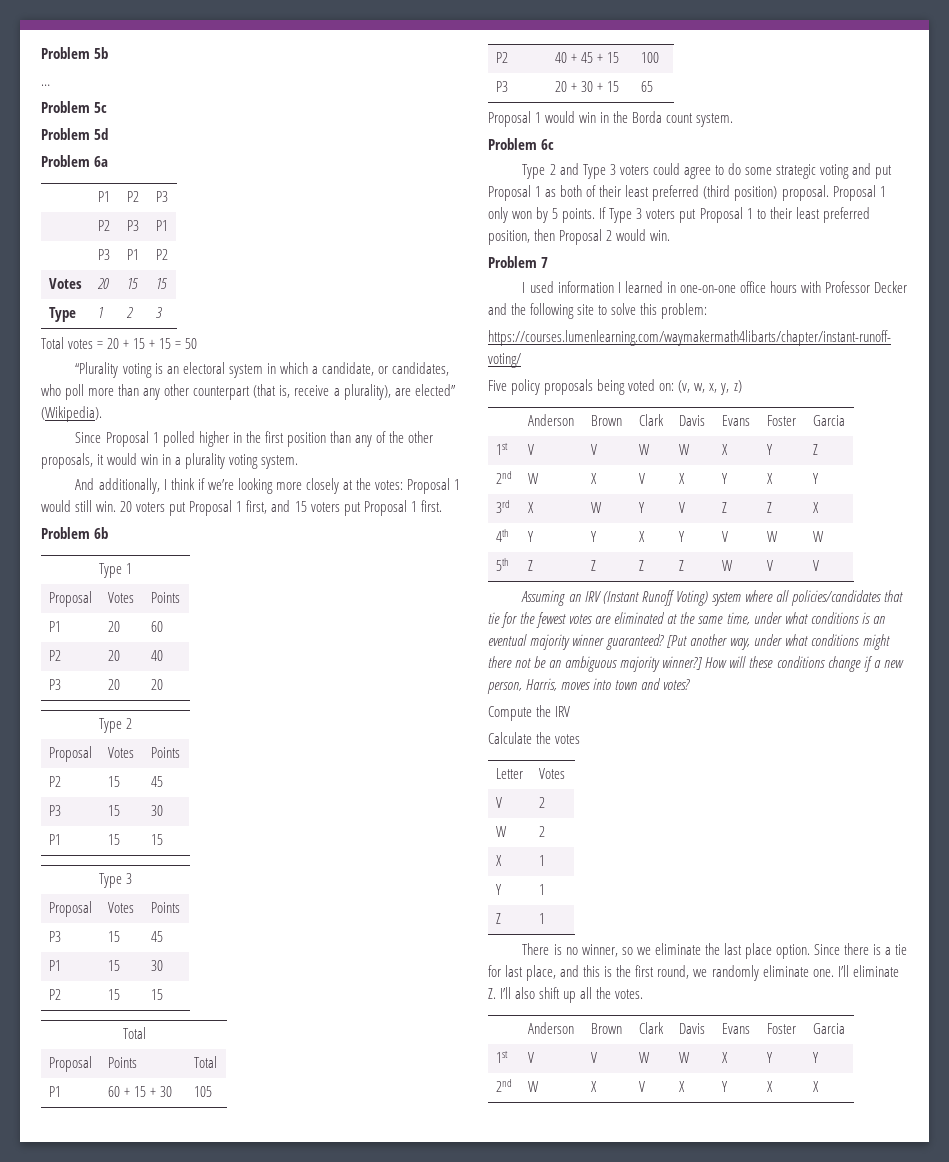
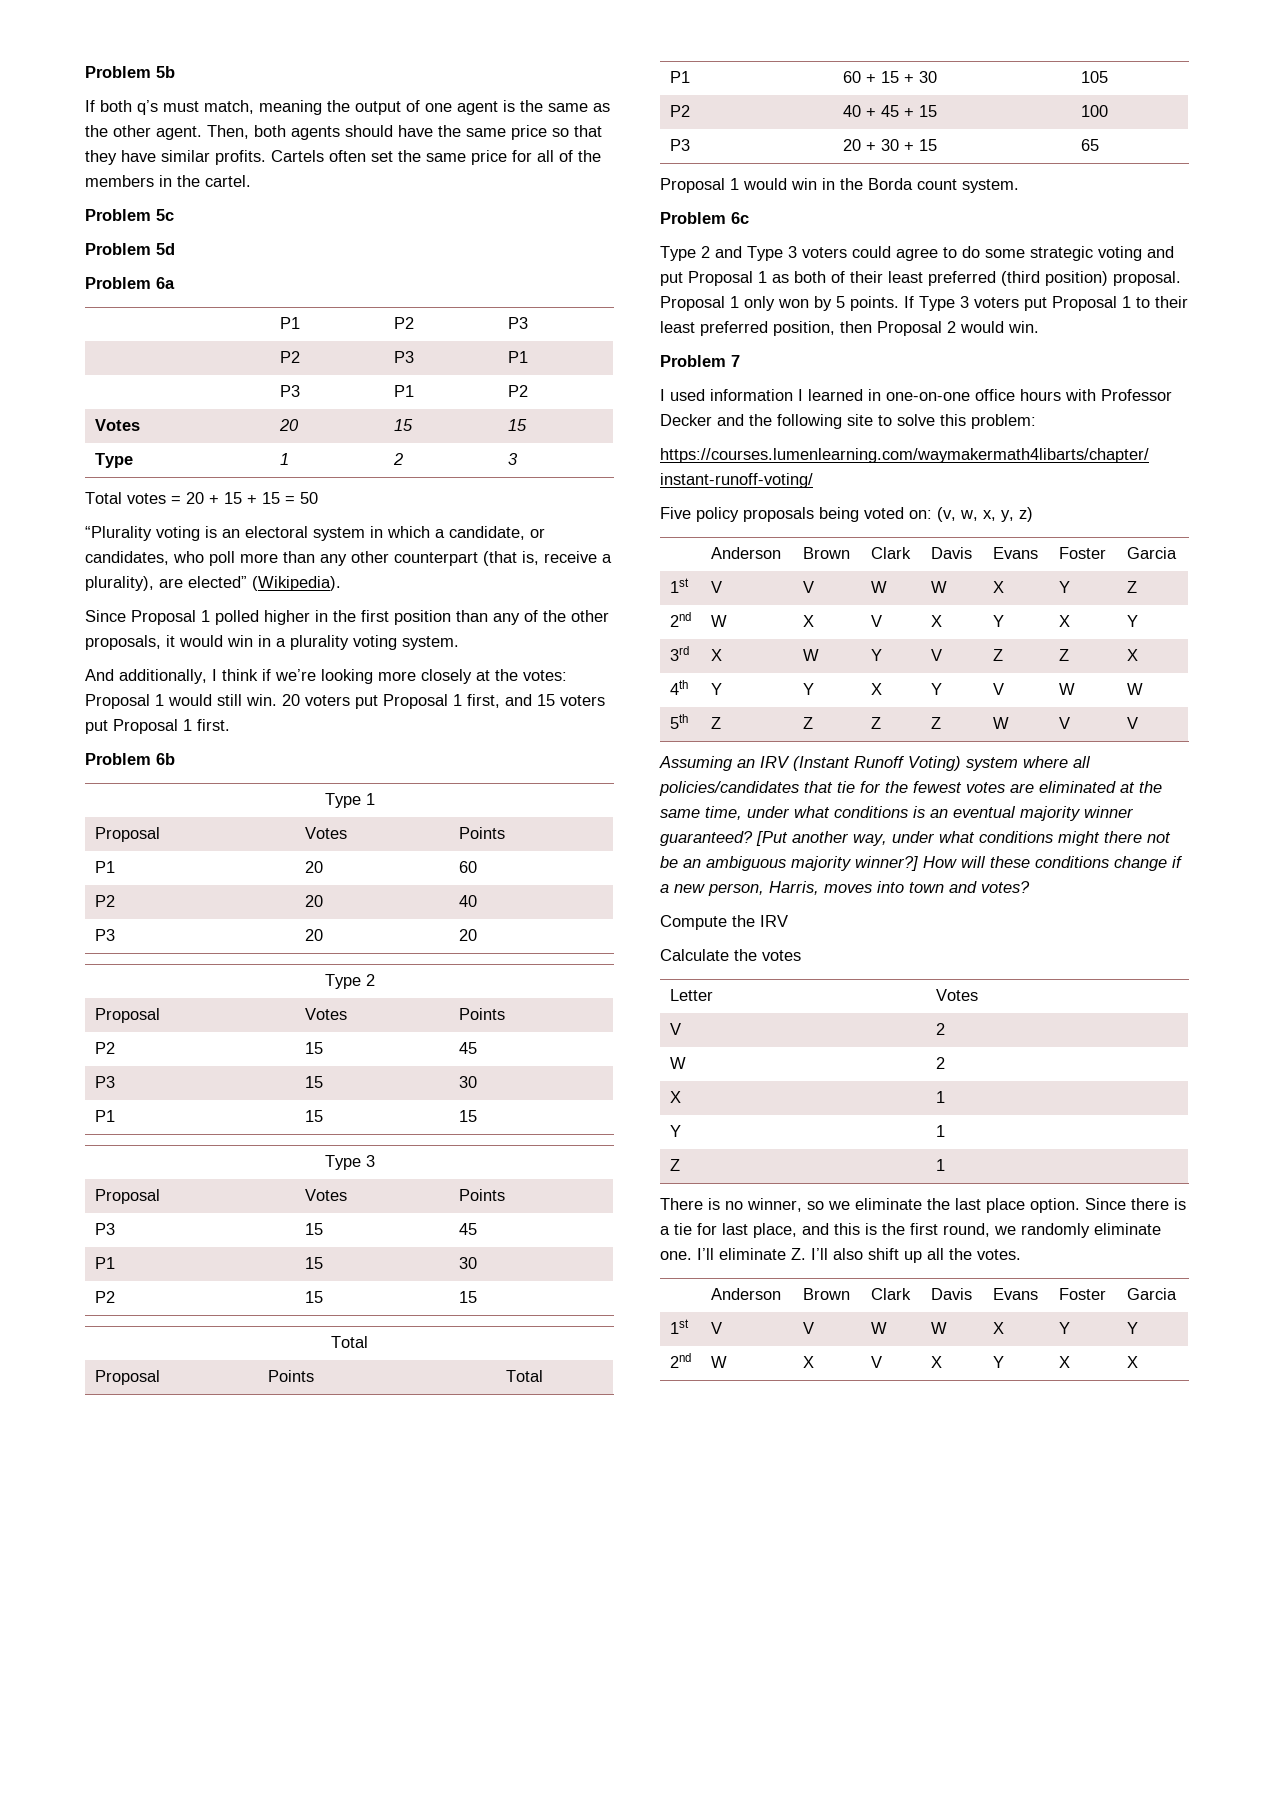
- …
+ If both q’s must match, meaning the output of one agent is the same as the other agent. Then, both agents should have the same price so that they have similar profits. Cartels often set the same price for all of the members in the cartel.

